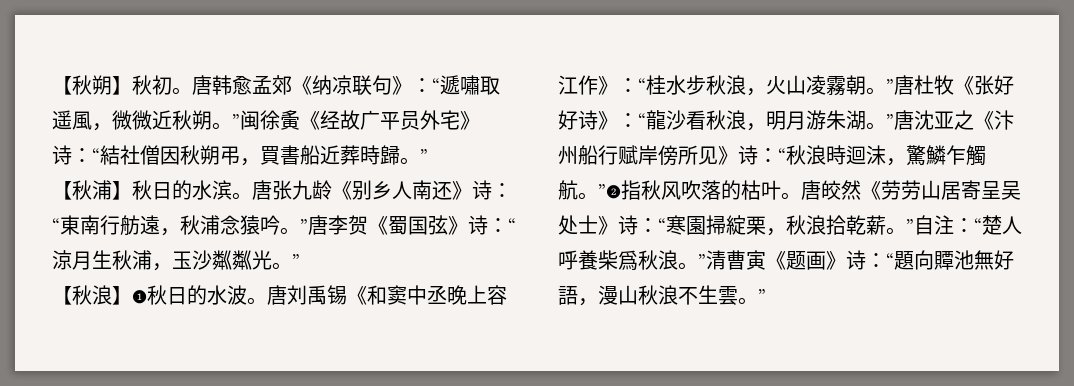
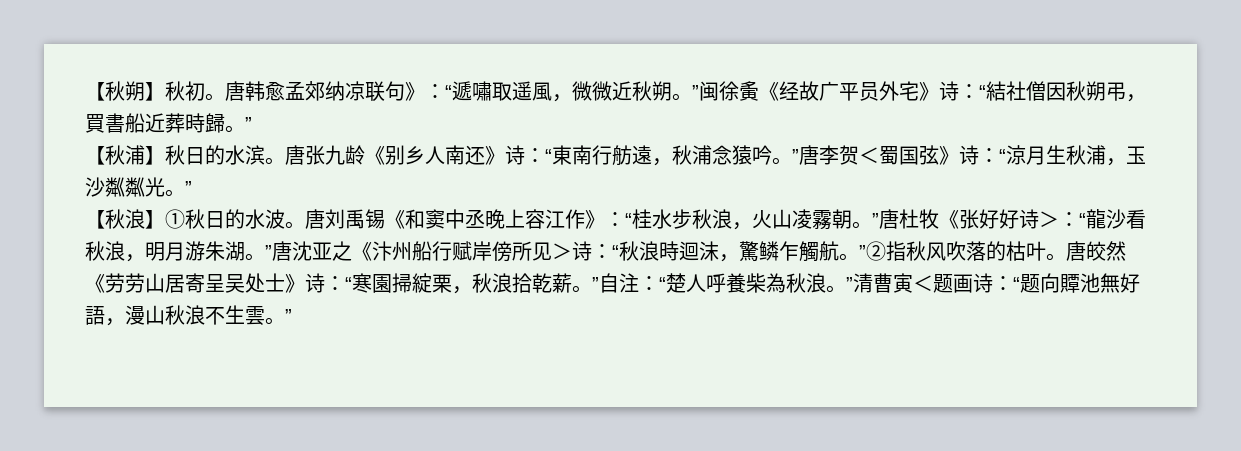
- 唐韩愈孟郊《纳凉联句》：“遞嘯取遥風，微微近秋朔。”闽徐夤《经故广平员外宅》诗：“結社僧因秋朔弔，買書船近葬時歸。”
+ 唐韩愈孟郊纳凉联句》：“遞嘯取遥風，微微近秋朔。”闽徐夤《经故广平员外宅》诗：“結社僧因秋朔弔，買書船近葬時歸。”
- 唐张九龄《别乡人南还》诗：“東南行舫遠，秋浦念猿吟。”唐李贺《蜀国弦》诗：“涼月生秋浦，玉沙粼粼光。”
+ 唐张九龄《别乡人南还》诗：“東南行舫遠，秋浦念猿吟。”唐李贺＜蜀国弦》诗：“涼月生秋浦，玉沙粼粼光。”
- 【秋浪】❶秋日的水波。
+ 【秋浪】①秋日的水波。
- 唐刘禹锡《和窦中丞晚上容江作》：“桂水步秋浪，火山凌霧朝。”唐杜牧《张好好诗》：“龍沙看秋浪，明月游朱湖。”唐沈亚之《汴州船行赋岸傍所见》诗：“秋浪時迴沫，驚鱗乍觸航。”❷指秋风吹落的枯叶。
+ 唐刘禹锡《和窦中丞晚上容江作》：“桂水步秋浪，火山凌霧朝。”唐杜牧《张好好诗＞：“龍沙看秋浪，明月游朱湖。”唐沈亚之《汴州船行赋岸傍所见＞诗：“秋浪時迴沫，驚鳞乍觸航。”②指秋风吹落的枯叶。
- 唐皎然《劳劳山居寄呈吴处士》诗：“寒園掃綻栗，秋浪拾乾薪。”自注：“楚人呼養柴爲秋浪。”清曹寅《题画》诗：“題向贉池無好語，漫山秋浪不生雲。”
+ 唐皎然《劳劳山居寄呈吴处士》诗：“寒園掃綻栗，秋浪拾乾薪。”自注：“楚人呼養柴為秋浪。”清曹寅＜题画诗：“题向贉池無好語，漫山秋浪不生雲。”

